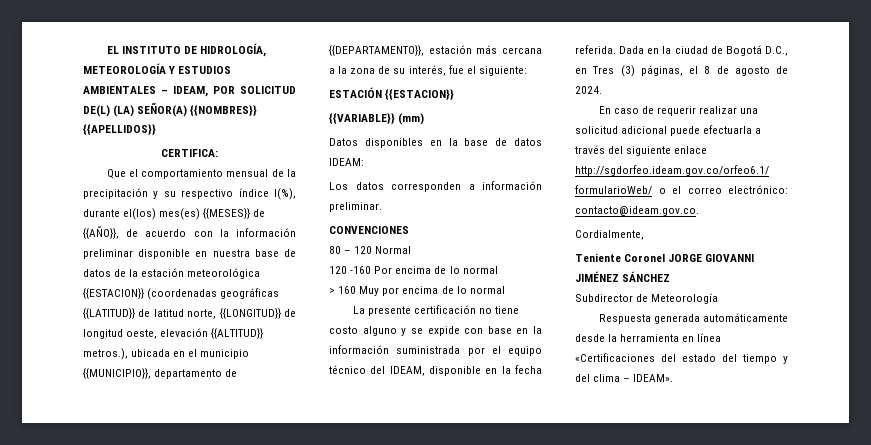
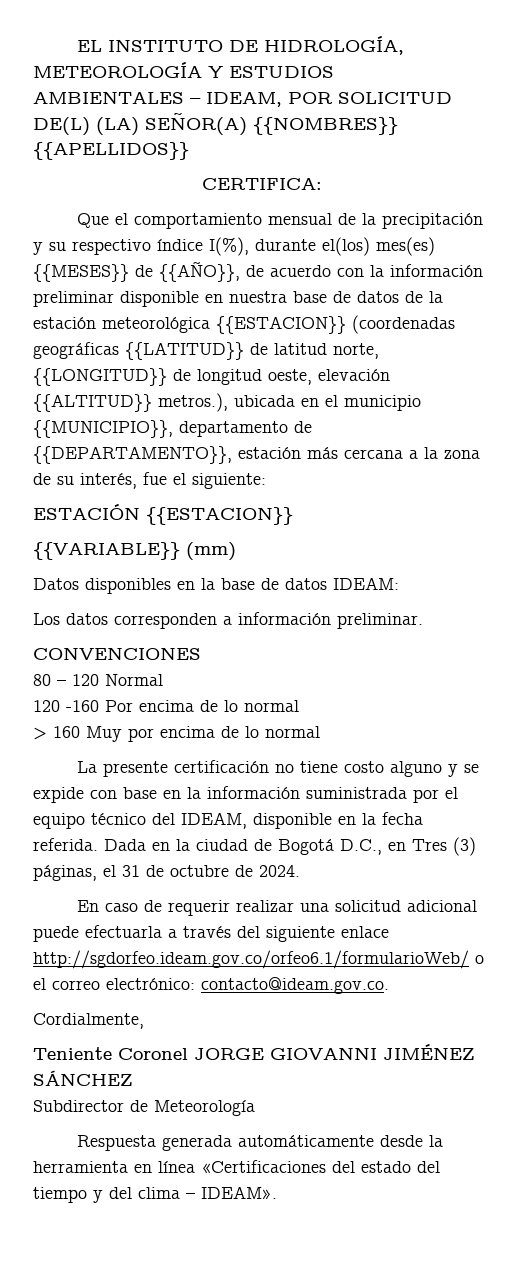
- Dada en la ciudad de Bogotá D.C., en Tres (3) páginas, el 8 de agosto de 2024.
+ Dada en la ciudad de Bogotá D.C., en Tres (3) páginas, el 31 de octubre de 2024.

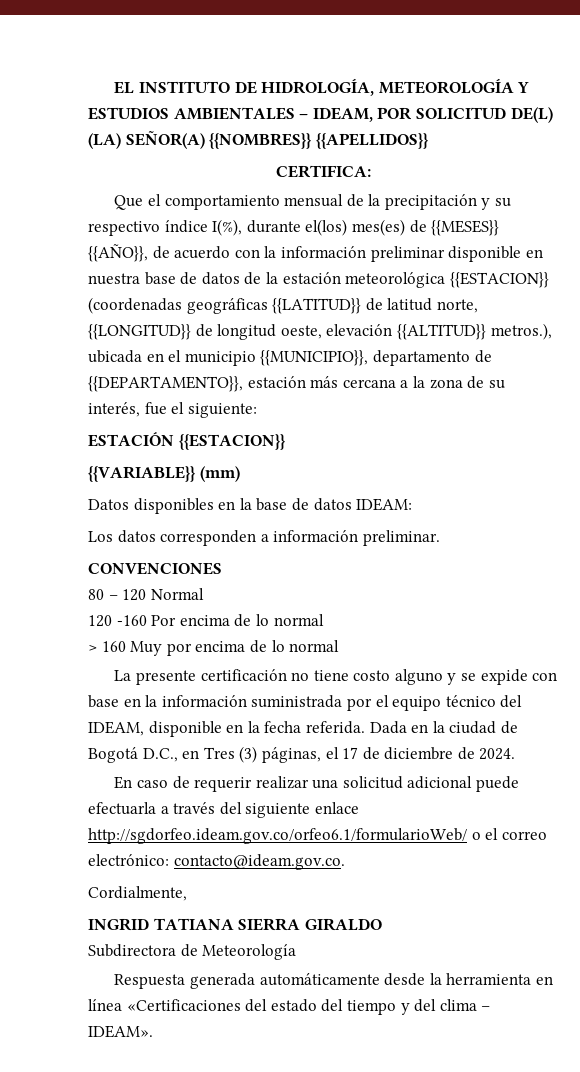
- Que el comportamiento mensual de la precipitación y su respectivo índice I(%), durante el(los) mes(es) {{MESES}} de {{AÑO}}, de acuerdo con la información preliminar disponible en nuestra base de datos de la estación meteorológica {{ESTACION}} (coordenadas geográficas {{LATITUD}} de latitud norte, {{LONGITUD}} de longitud oeste, elevación {{ALTITUD}} metros.), ubicada en el municipio {{MUNICIPIO}}, departamento de {{DEPARTAMENTO}}, estación más cercana a la zona de su interés, fue el siguiente:
+ Que el comportamiento mensual de la precipitación y su respectivo índice I(%), durante el(los) mes(es) de {{MESES}} {{AÑO}}, de acuerdo con la información preliminar disponible en nuestra base de datos de la estación meteorológica {{ESTACION}} (coordenadas geográficas {{LATITUD}} de latitud norte, {{LONGITUD}} de longitud oeste, elevación {{ALTITUD}} metros.), ubicada en el municipio {{MUNICIPIO}}, departamento de {{DEPARTAMENTO}}, estación más cercana a la zona de su interés, fue el siguiente:
- Dada en la ciudad de Bogotá D.C., en Tres (3) páginas, el 31 de octubre de 2024.
+ Dada en la ciudad de Bogotá D.C., en Tres (3) páginas, el 17 de diciembre de 2024.
- Teniente Coronel JORGE GIOVANNI JIMÉNEZ SÁNCHEZ
- Subdirector de Meteorología
+ INGRID TATIANA SIERRA GIRALDO
+ Subdirectora de Meteorología

